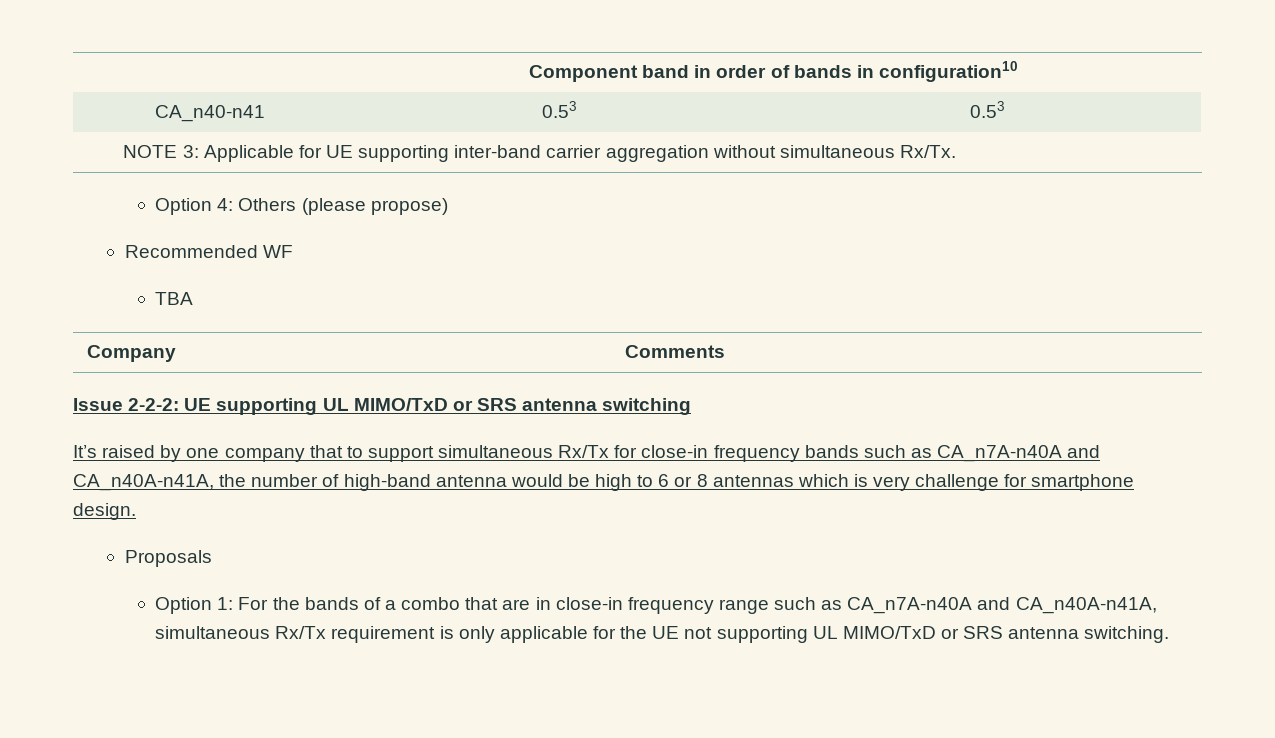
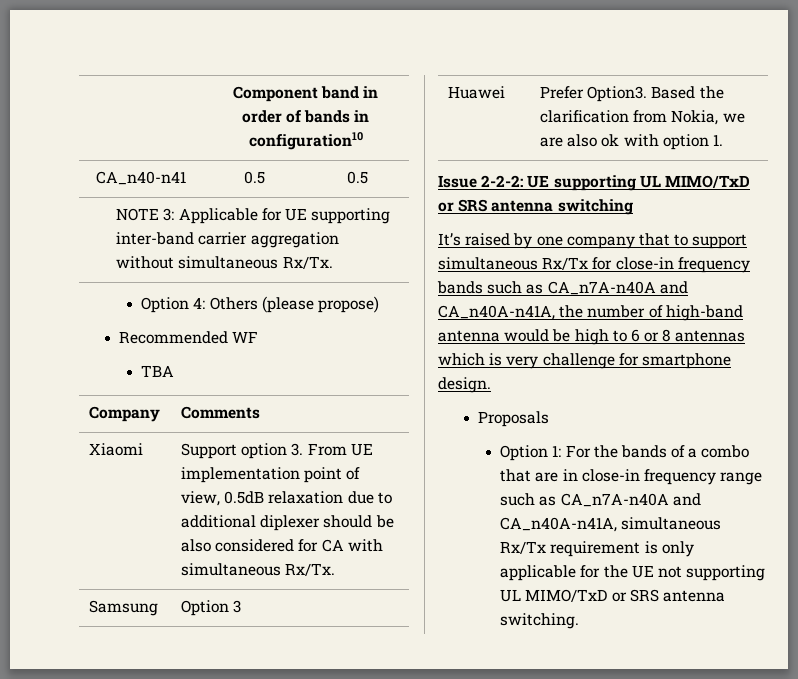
- CA_n40-n41 | 0.53 | 0.53
+ CA_n40-n41 | 0.5 | 0.5
+ Xiaomi | Support option 3. From UE implementation point of view, 0.5dB relaxation due to additional diplexer should be also considered for CA with simultaneous Rx/Tx.
+ Samsung | Option 3
+ Huawei | Prefer Option3. Based the clarification from Nokia, we are also ok with option 1.

